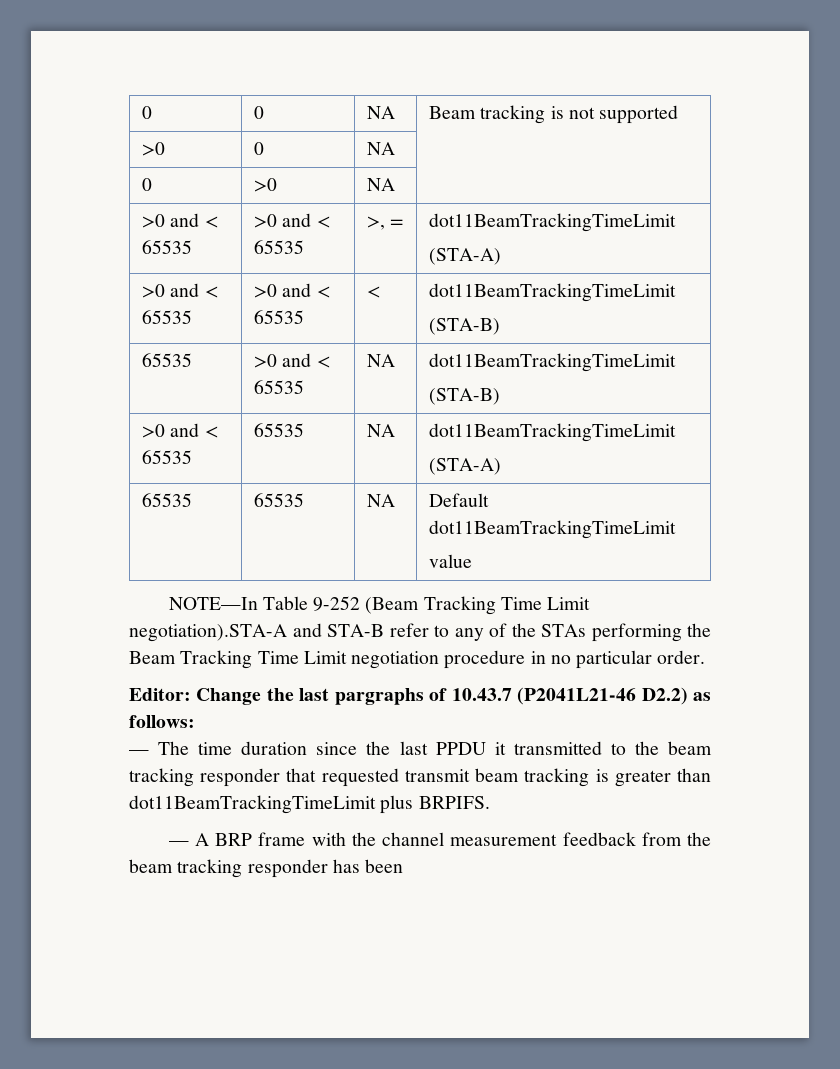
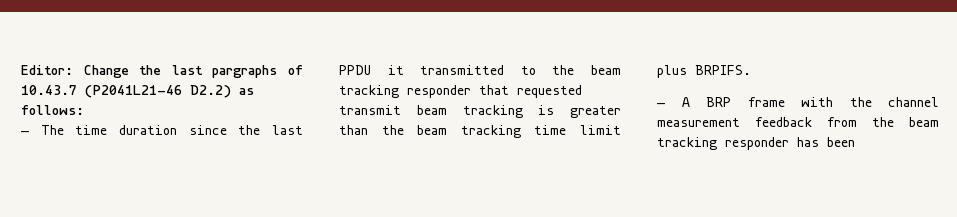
- 0 | 0 | NA | Beam tracking is not supported
- >0 | 0 | NA |
- 0 | >0 | NA |
- >0 and < 65535 | >0 and < 65535 | >, = | dot11BeamTrackingTimeLimit
- (STA-A)
- >0 and < 65535 | >0 and < 65535 | < | dot11BeamTrackingTimeLimit
- (STA-B)
- 65535 | >0 and < 65535 | NA | dot11BeamTrackingTimeLimit
- (STA-B)
- >0 and < 65535 | 65535 | NA | dot11BeamTrackingTimeLimit
- (STA-A)
- 65535 | 65535 | NA | Default dot11BeamTrackingTimeLimit
- value
- NOTE—In Table 9-252 (Beam Tracking Time Limit negotiation).STA-A and STA-B refer to any of the STAs performing the Beam Tracking Time Limit negotiation procedure in no particular order.
- — The time duration since the last PPDU it transmitted to the beam tracking responder that requested transmit beam tracking is greater than dot11BeamTrackingTimeLimit plus BRPIFS.
+ — The time duration since the last PPDU it transmitted to the beam tracking responder that requested transmit beam tracking is greater than the beam tracking time limit plus BRPIFS.

